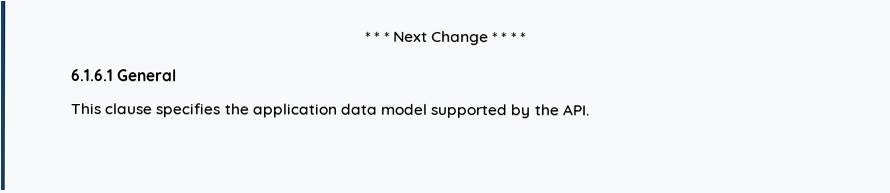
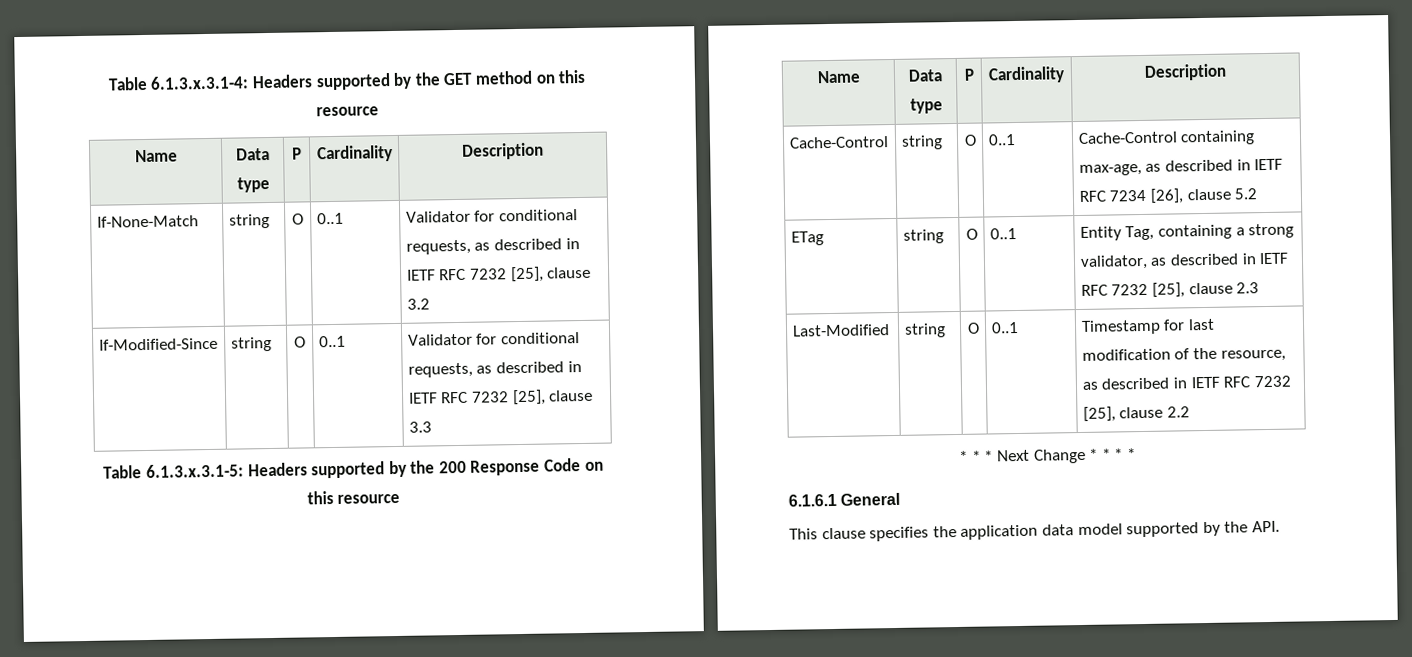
+ Table 6.1.3.x.3.1-4: Headers supported by the GET method on this resource
+ Name | Data type | P | Cardinality | Description
+ If-None-Match | string | O | 0..1 | Validator for conditional requests, as described in IETF RFC 7232 [25], clause 3.2
+ If-Modified-Since | string | O | 0..1 | Validator for conditional requests, as described in IETF RFC 7232 [25], clause 3.3
+ Table 6.1.3.x.3.1-5: Headers supported by the 200 Response Code on this resource
+ Name | Data type | P | Cardinality | Description
+ Cache-Control | string | O | 0..1 | Cache-Control containing max-age, as described in IETF RFC 7234 [26], clause 5.2
+ ETag | string | O | 0..1 | Entity Tag, containing a strong validator, as described in IETF RFC 7232 [25], clause 2.3
+ Last-Modified | string | O | 0..1 | Timestamp for last modification of the resource, as described in IETF RFC 7232 [25], clause 2.2

